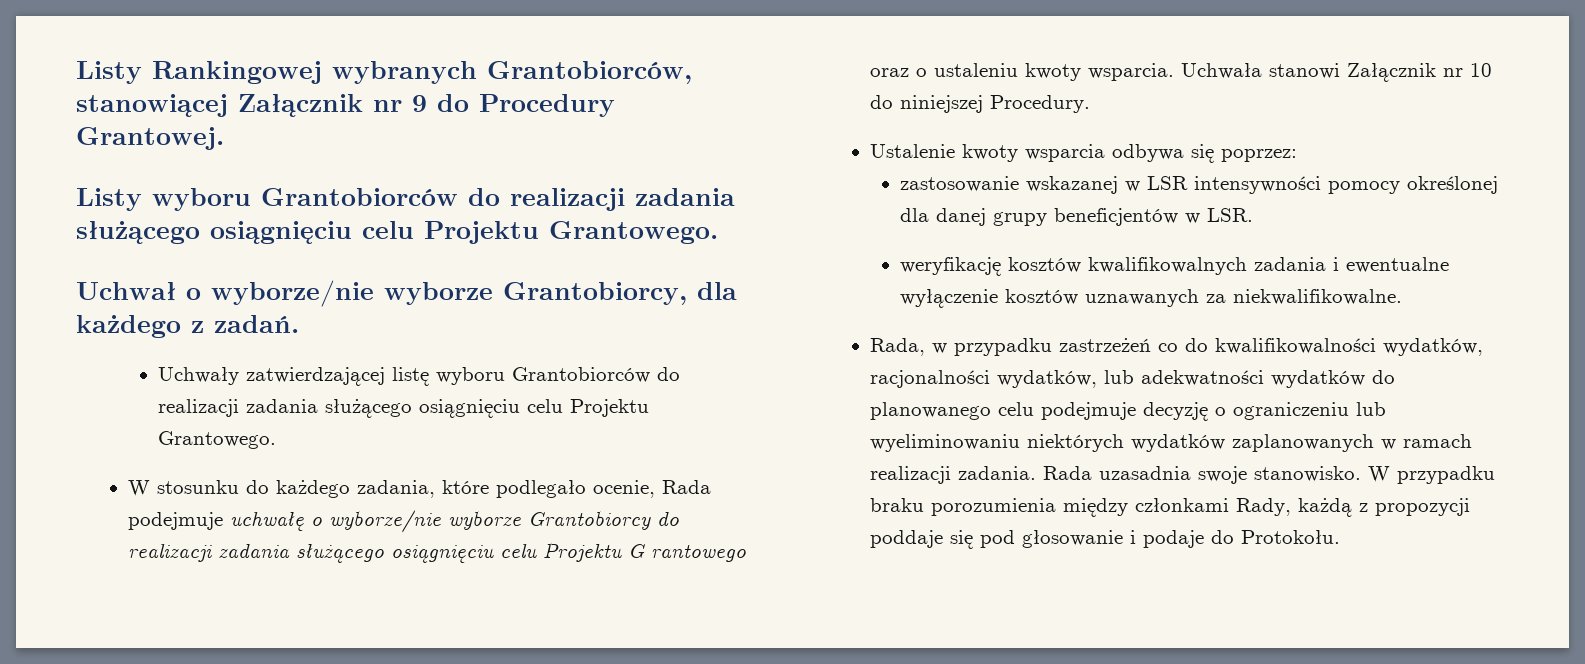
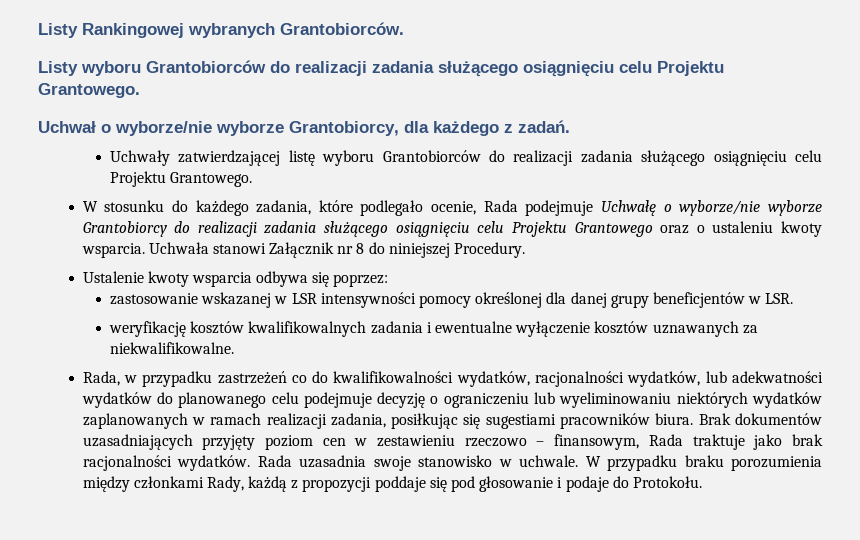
- Listy Rankingowej wybranych Grantobiorców, stanowiącej Załącznik nr 9 do Procedury Grantowej.
+ Listy Rankingowej wybranych Grantobiorców.
- W stosunku do każdego zadania, które podlegało ocenie, Rada podejmuje uchwałę o wyborze/nie wyborze Grantobiorcy do realizacji zadania służącego osiągnięciu celu Projektu G rantowego oraz o ustaleniu kwoty wsparcia.
+ W stosunku do każdego zadania, które podlegało ocenie, Rada podejmuje Uchwałę o wyborze/nie wyborze Grantobiorcy do realizacji zadania służącego osiągnięciu celu Projektu Grantowego oraz o ustaleniu kwoty wsparcia.
- Uchwała stanowi Załącznik nr 10 do niniejszej Procedury.
+ Uchwała stanowi Załącznik nr 8 do niniejszej Procedury.
- Rada, w przypadku zastrzeżeń co do kwalifikowalności wydatków, racjonalności wydatków, lub adekwatności wydatków do planowanego celu podejmuje decyzję o ograniczeniu lub wyeliminowaniu niektórych wydatków zaplanowanych w ramach realizacji zadania. Rada uzasadnia swoje stanowisko.
+ Rada, w przypadku zastrzeżeń co do kwalifikowalności wydatków, racjonalności wydatków, lub adekwatności wydatków do planowanego celu podejmuje decyzję o ograniczeniu lub wyeliminowaniu niektórych wydatków zaplanowanych w ramach realizacji zadania, posiłkując się sugestiami pracowników biura. Brak dokumentów uzasadniających przyjęty poziom cen w zestawieniu rzeczowo – finansowym, Rada traktuje jako brak racjonalności wydatków. Rada uzasadnia swoje stanowisko w uchwale.

